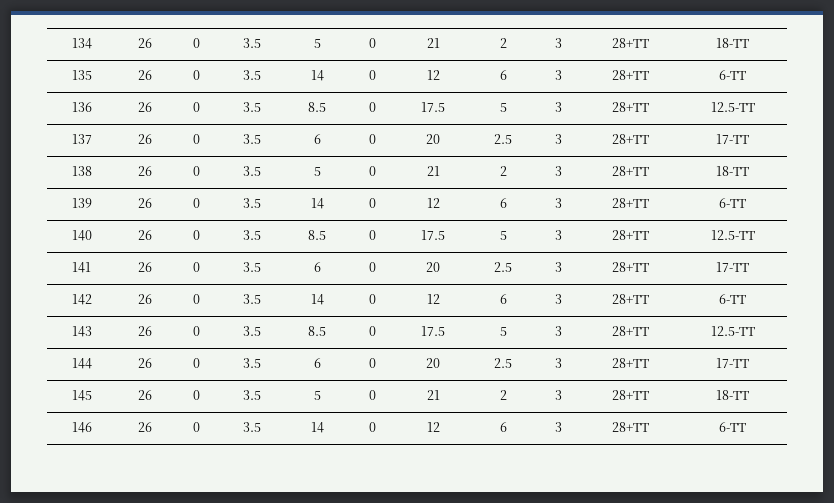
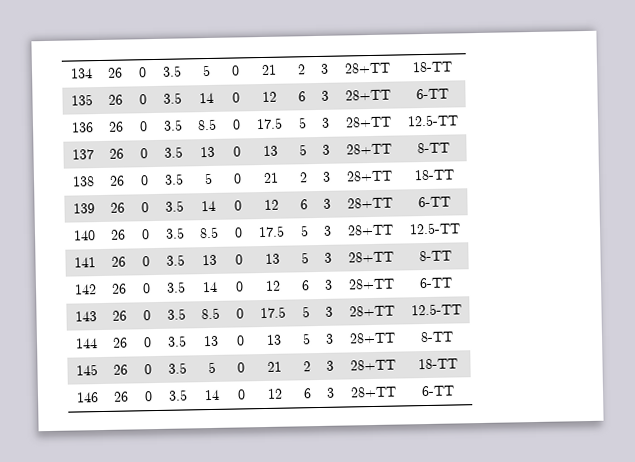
- 137 | 26 | 0 | 3.5 | 6 | 0 | 20 | 2.5 | 3 | 28+TT | 17-TT
+ 137 | 26 | 0 | 3.5 | 13 | 0 | 13 | 5 | 3 | 28+TT | 8-TT
- 141 | 26 | 0 | 3.5 | 6 | 0 | 20 | 2.5 | 3 | 28+TT | 17-TT
+ 141 | 26 | 0 | 3.5 | 13 | 0 | 13 | 5 | 3 | 28+TT | 8-TT
- 144 | 26 | 0 | 3.5 | 6 | 0 | 20 | 2.5 | 3 | 28+TT | 17-TT
+ 144 | 26 | 0 | 3.5 | 13 | 0 | 13 | 5 | 3 | 28+TT | 8-TT

